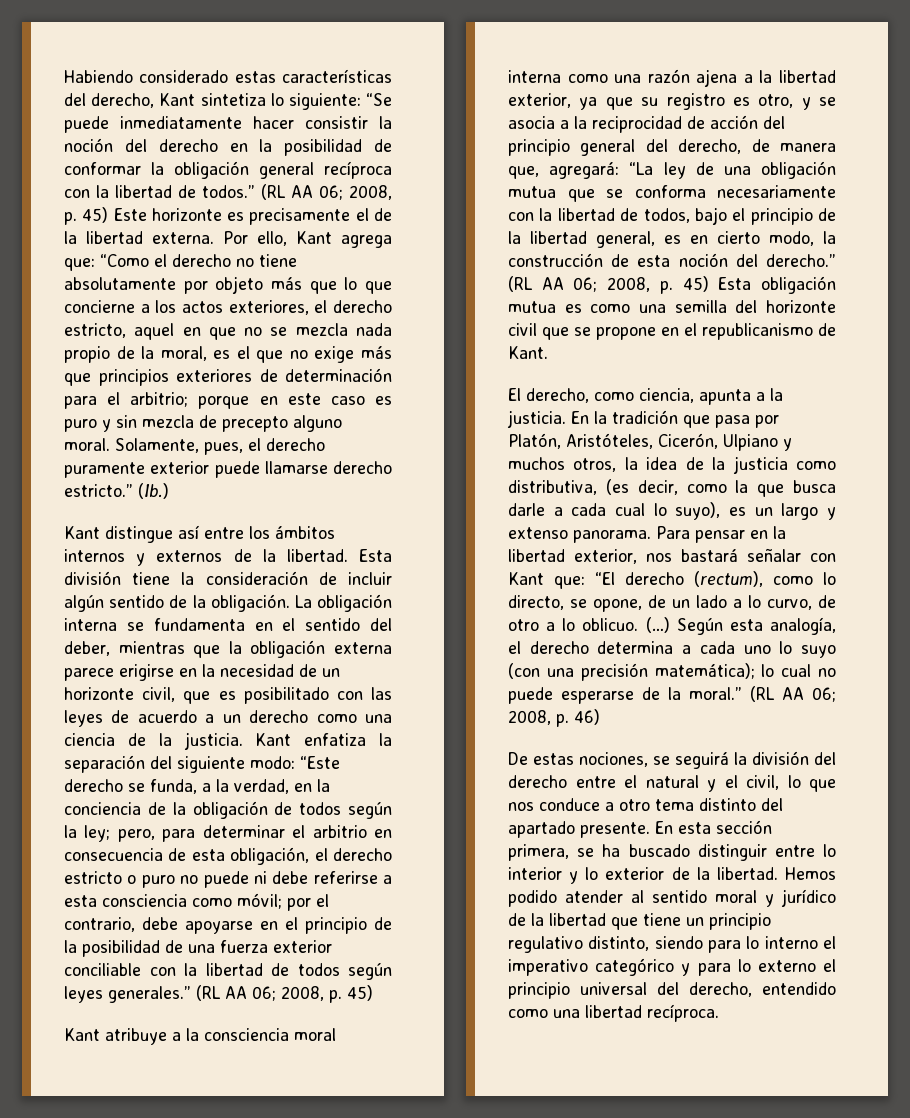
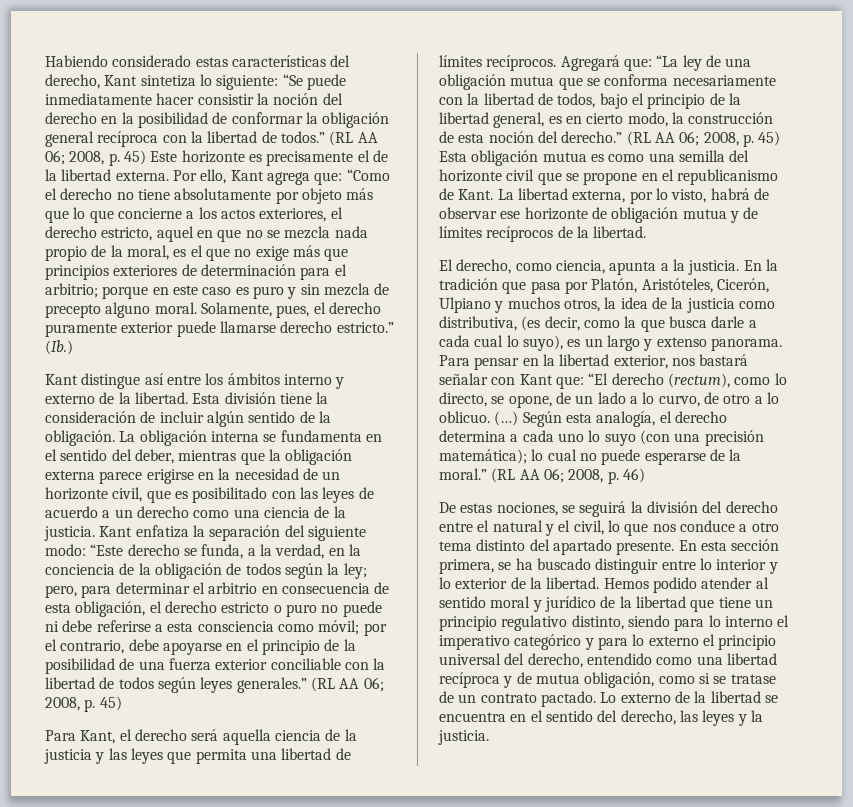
- Kant distingue así entre los ámbitos internos y externos de la libertad.
+ Kant distingue así entre los ámbitos interno y externo de la libertad.
- Kant atribuye a la consciencia moral interna como una razón ajena a la libertad exterior, ya que su registro es otro, y se asocia a la reciprocidad de acción del principio general del derecho, de manera que, agregará: “La ley de una obligación mutua que se conforma necesariamente con la libertad de todos, bajo el principio de la libertad general, es en cierto modo, la construcción de esta noción del derecho.”
+ Para Kant, el derecho será aquella ciencia de la justicia y las leyes que permita una libertad de límites recíprocos. Agregará que: “La ley de una obligación mutua que se conforma necesariamente con la libertad de todos, bajo el principio de la libertad general, es en cierto modo, la construcción de esta noción del derecho.”
+ La libertad externa, por lo visto, habrá de observar ese horizonte de obligación mutua y de límites recíprocos de la libertad.
- Hemos podido atender al sentido moral y jurídico de la libertad que tiene un principio regulativo distinto, siendo para lo interno el imperativo categórico y para lo externo el principio universal del derecho, entendido como una libertad recíproca.
+ Hemos podido atender al sentido moral y jurídico de la libertad que tiene un principio regulativo distinto, siendo para lo interno el imperativo categórico y para lo externo el principio universal del derecho, entendido como una libertad recíproca y de mutua obligación, como si se tratase de un contrato pactado. Lo externo de la libertad se encuentra en el sentido del derecho, las leyes y la justicia.

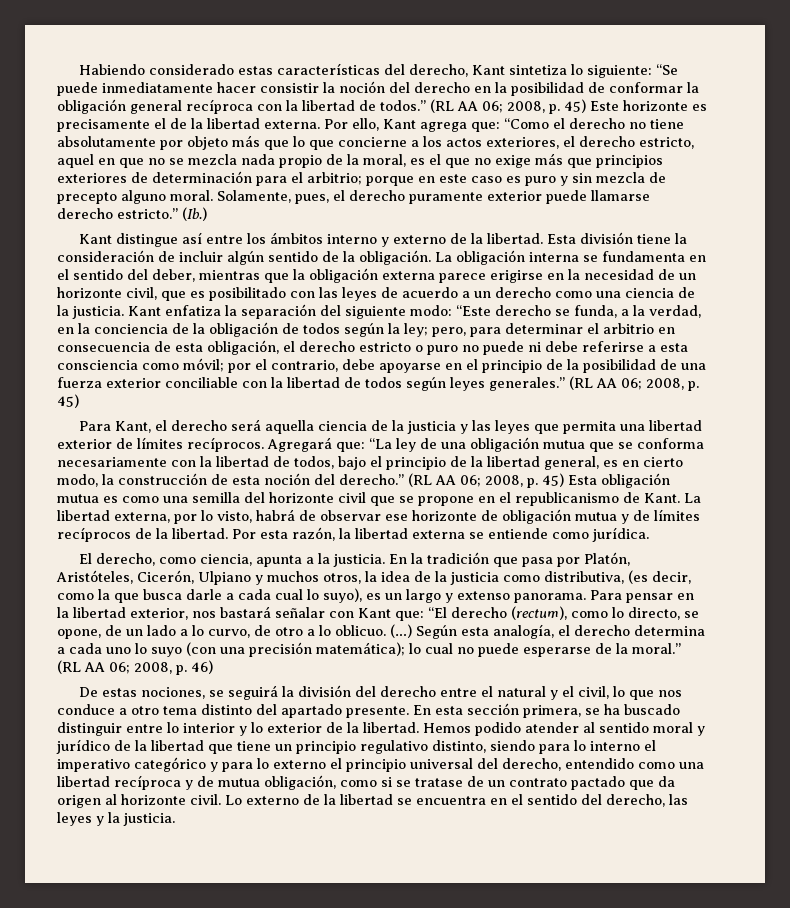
- Para Kant, el derecho será aquella ciencia de la justicia y las leyes que permita una libertad de límites recíprocos.
+ Para Kant, el derecho será aquella ciencia de la justicia y las leyes que permita una libertad exterior de límites recíprocos.
+ Por esta razón, la libertad externa se entiende como jurídica.
- Hemos podido atender al sentido moral y jurídico de la libertad que tiene un principio regulativo distinto, siendo para lo interno el imperativo categórico y para lo externo el principio universal del derecho, entendido como una libertad recíproca y de mutua obligación, como si se tratase de un contrato pactado.
+ Hemos podido atender al sentido moral y jurídico de la libertad que tiene un principio regulativo distinto, siendo para lo interno el imperativo categórico y para lo externo el principio universal del derecho, entendido como una libertad recíproca y de mutua obligación, como si se tratase de un contrato pactado que da origen al horizonte civil.

